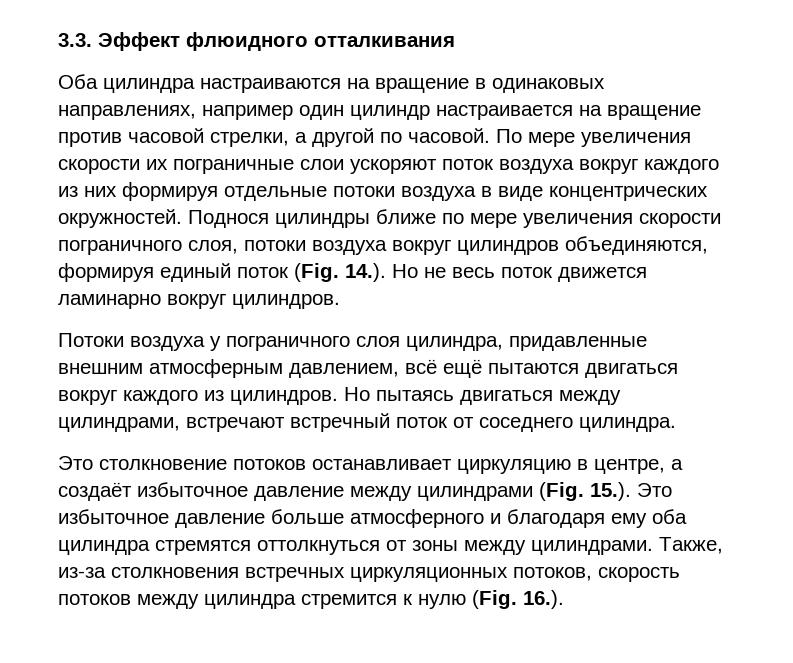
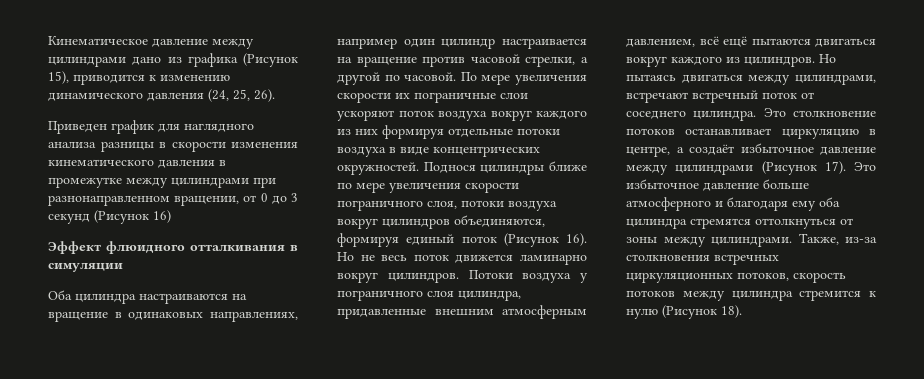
- 3.3. Эффект флюидного отталкивания
+ Кинематическое давление между цилиндрами дано из графика (Рисунок 15), приводится к изменению динамического давления (24, 25, 26).
+ Приведен график для наглядного анализа разницы в скорости изменения кинематического давления в промежутке между цилиндрами при разнонаправленном вращении, от 0 до 3 секунд (Рисунок 16)
+ Эффект флюидного отталкивания в симуляции
- Поднося цилиндры ближе по мере увеличения скорости пограничного слоя, потоки воздуха вокруг цилиндров объединяются, формируя единый поток (Fig. 14.). Но не весь поток движется ламинарно вокруг цилиндров.
- Потоки воздуха у пограничного слоя цилиндра, придавленные внешним атмосферным давлением, всё ещё пытаются двигаться вокруг каждого из цилиндров.
+ Поднося цилиндры ближе по мере увеличения скорости пограничного слоя, потоки воздуха вокруг цилиндров объединяются, формируя единый поток (Рисунок 16). Но не весь поток движется ламинарно вокруг цилиндров. Потоки воздуха у пограничного слоя цилиндра, придавленные внешним атмосферным давлением, всё ещё пытаются двигаться вокруг каждого из цилиндров.
- Но пытаясь двигаться между цилиндрами, встречают встречный поток от соседнего цилиндра.
- Это столкновение потоков останавливает циркуляцию в центре, а создаёт избыточное давление между цилиндрами (Fig. 15.). Это избыточное давление больше атмосферного и благодаря ему оба цилиндра стремятся оттолкнуться от зоны между цилиндрами.
+ Но пытаясь двигаться между цилиндрами, встречают встречный поток от соседнего цилиндра. Это столкновение потоков останавливает циркуляцию в центре, а создаёт избыточное давление между цилиндрами (Рисунок 17). Это избыточное давление больше атмосферного и благодаря ему оба цилиндра стремятся оттолкнуться от зоны между цилиндрами.
- Также, из-за столкновения встречных циркуляционных потоков, скорость потоков между цилиндра стремится к нулю (Fig. 16.).
+ Также, из-за столкновения встречных циркуляционных потоков, скорость потоков между цилиндра стремится к нулю (Рисунок 18).

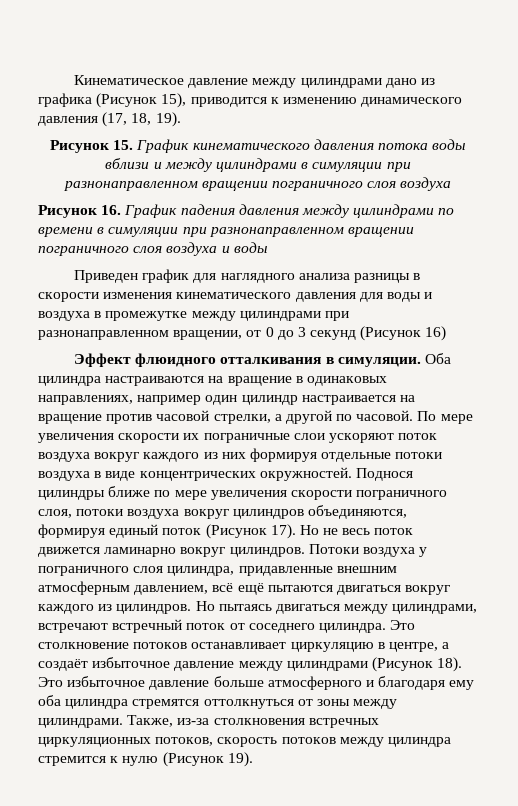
- Кинематическое давление между цилиндрами дано из графика (Рисунок 15), приводится к изменению динамического давления (24, 25, 26).
+ Кинематическое давление между цилиндрами дано из графика (Рисунок 15), приводится к изменению динамического давления (17, 18, 19).
+ Рисунок 15. График кинематического давления потока воды вблизи и между цилиндрами в симуляции при разнонаправленном вращении пограничного слоя воздуха
+ Рисунок 16. График падения давления между цилиндрами по времени в симуляции при разнонаправленном вращении пограничного слоя воздуха и воды
- Приведен график для наглядного анализа разницы в скорости изменения кинематического давления в промежутке между цилиндрами при разнонаправленном вращении, от 0 до 3 секунд (Рисунок 16)
+ Приведен график для наглядного анализа разницы в скорости изменения кинематического давления для воды и воздуха в промежутке между цилиндрами при разнонаправленном вращении, от 0 до 3 секунд (Рисунок 16)
- Эффект флюидного отталкивания в симуляции
- Оба цилиндра настраиваются на вращение в одинаковых направлениях, например один цилиндр настраивается на вращение против часовой стрелки, а другой по часовой.
+ Эффект флюидного отталкивания в симуляции. Оба цилиндра настраиваются на вращение в одинаковых направлениях, например один цилиндр настраивается на вращение против часовой стрелки, а другой по часовой.
- Поднося цилиндры ближе по мере увеличения скорости пограничного слоя, потоки воздуха вокруг цилиндров объединяются, формируя единый поток (Рисунок 16).
+ Поднося цилиндры ближе по мере увеличения скорости пограничного слоя, потоки воздуха вокруг цилиндров объединяются, формируя единый поток (Рисунок 17).
- Это столкновение потоков останавливает циркуляцию в центре, а создаёт избыточное давление между цилиндрами (Рисунок 17).
+ Это столкновение потоков останавливает циркуляцию в центре, а создаёт избыточное давление между цилиндрами (Рисунок 18).
- Также, из-за столкновения встречных циркуляционных потоков, скорость потоков между цилиндра стремится к нулю (Рисунок 18).
+ Также, из-за столкновения встречных циркуляционных потоков, скорость потоков между цилиндра стремится к нулю (Рисунок 19).

